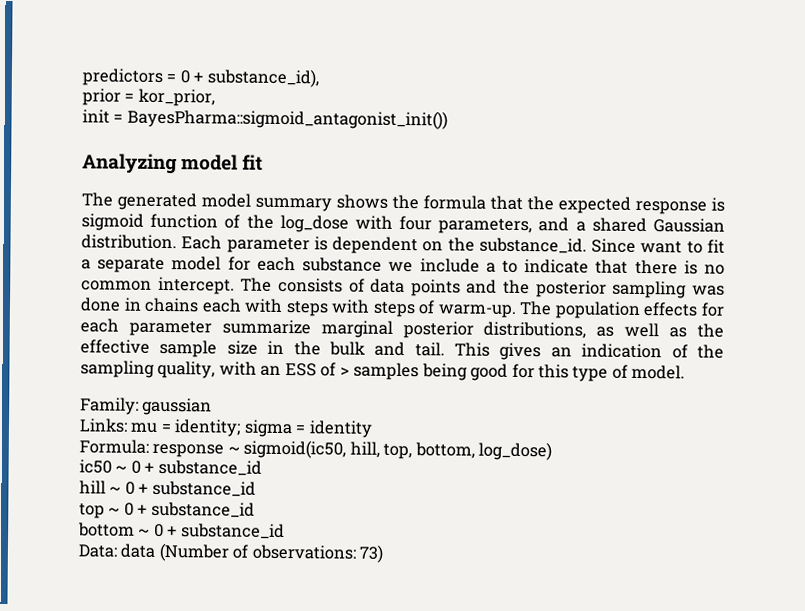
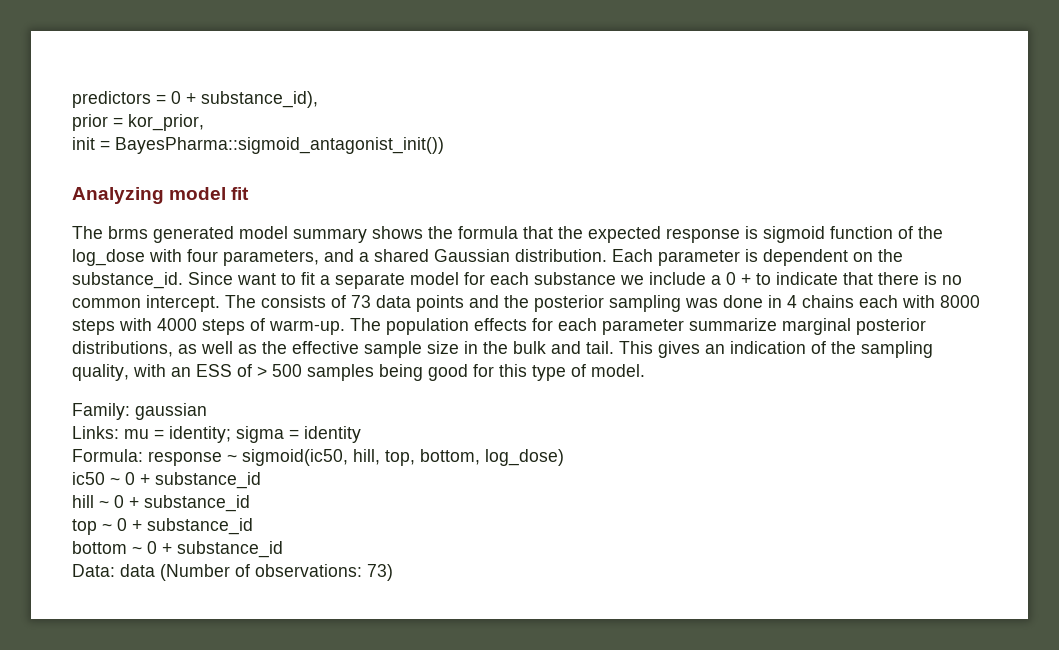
- The generated model summary shows the formula that the expected response is sigmoid function of the log_dose with four parameters, and a shared Gaussian distribution.
+ The brms generated model summary shows the formula that the expected response is sigmoid function of the log_dose with four parameters, and a shared Gaussian distribution.
- Since want to fit a separate model for each substance we include a to indicate that there is no common intercept.
+ Since want to fit a separate model for each substance we include a 0 + to indicate that there is no common intercept.
- The consists of data points and the posterior sampling was done in chains each with steps with steps of warm-up.
+ The consists of 73 data points and the posterior sampling was done in 4 chains each with 8000 steps with 4000 steps of warm-up.
- This gives an indication of the sampling quality, with an ESS of > samples being good for this type of model.
+ This gives an indication of the sampling quality, with an ESS of > 500 samples being good for this type of model.

